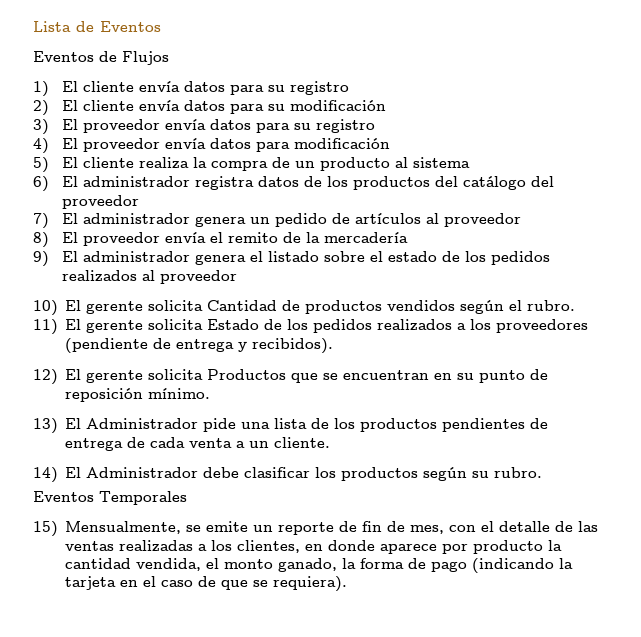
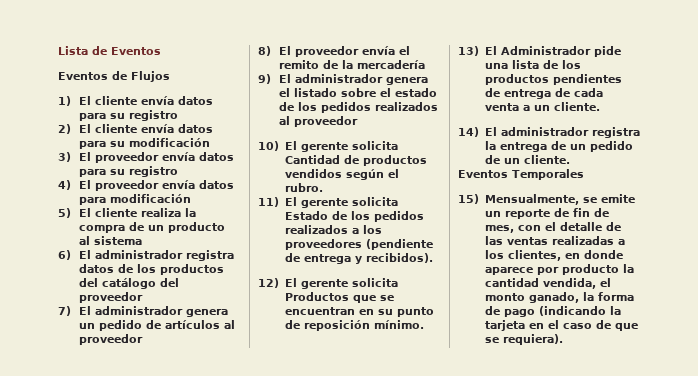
- 14) El Administrador debe clasificar los productos según su rubro.
+ 14) El administrador registra la entrega de un pedido de un cliente.

